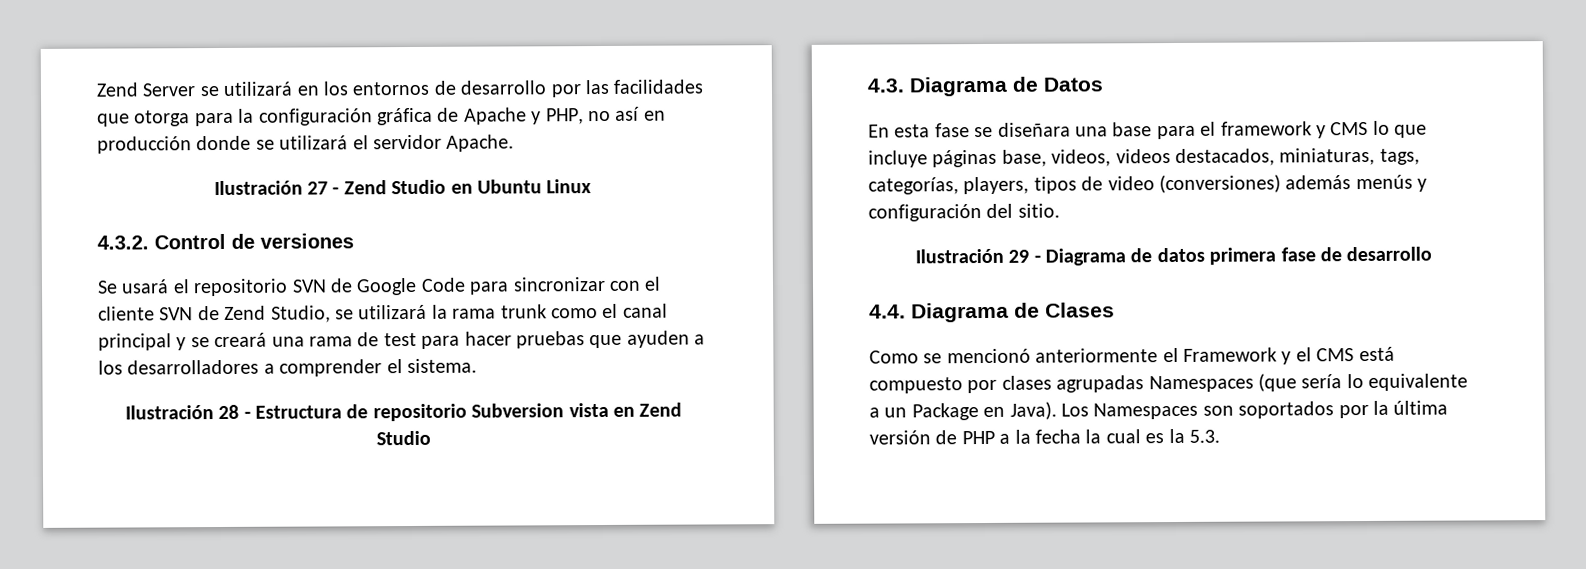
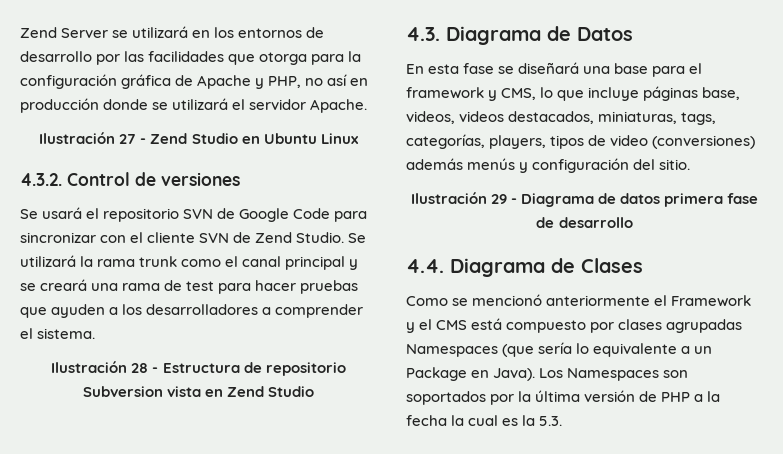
- Se usará el repositorio SVN de Google Code para sincronizar con el cliente SVN de Zend Studio, se utilizará la rama trunk como el canal principal y se creará una rama de test para hacer pruebas que ayuden a los desarrolladores a comprender el sistema.
+ Se usará el repositorio SVN de Google Code para sincronizar con el cliente SVN de Zend Studio. Se utilizará la rama trunk como el canal principal y se creará una rama de test para hacer pruebas que ayuden a los desarrolladores a comprender el sistema.
- En esta fase se diseñara una base para el framework y CMS lo que incluye páginas base, videos, videos destacados, miniaturas, tags, categorías, players, tipos de video (conversiones) además menús y configuración del sitio.
+ En esta fase se diseñará una base para el framework y CMS, lo que incluye páginas base, videos, videos destacados, miniaturas, tags, categorías, players, tipos de video (conversiones) además menús y configuración del sitio.

